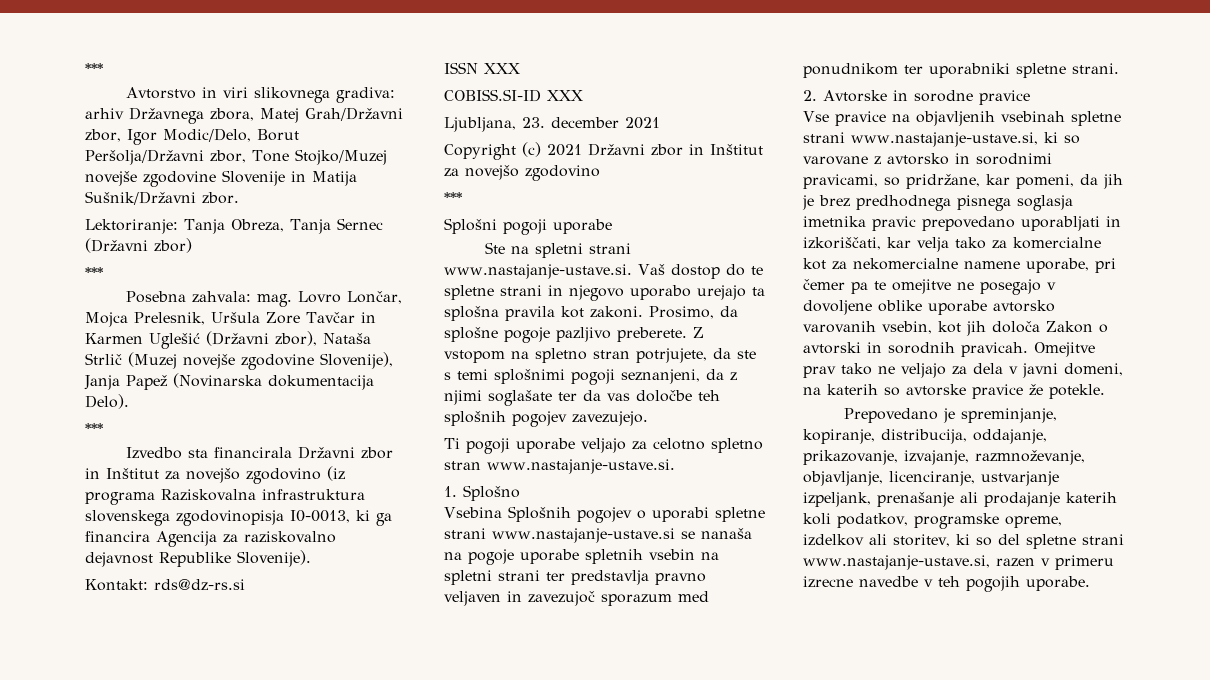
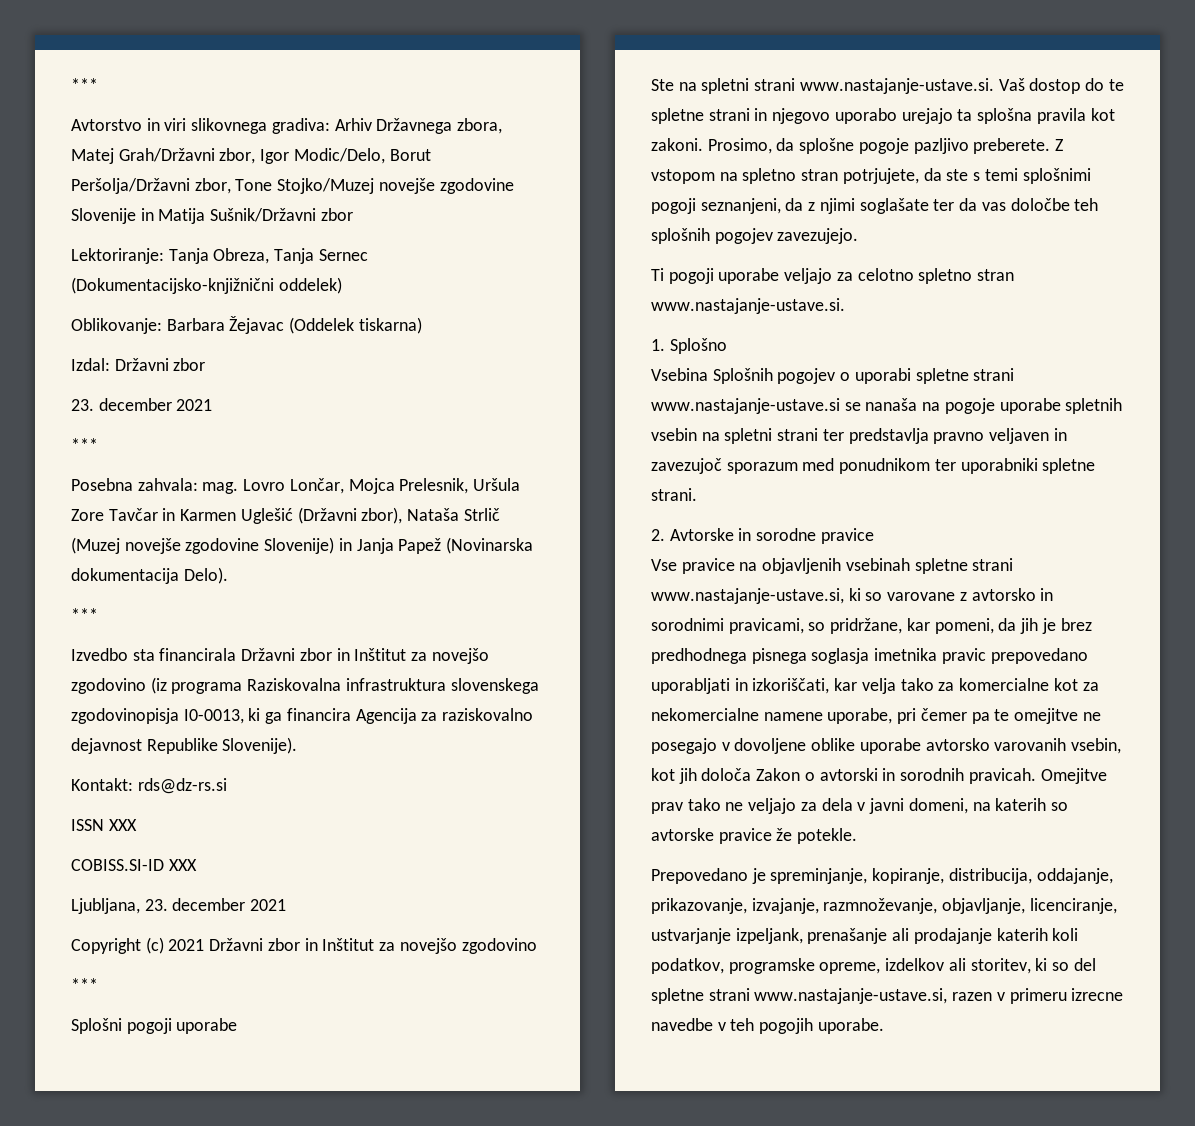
- Avtorstvo in viri slikovnega gradiva: arhiv Državnega zbora, Matej Grah/Državni zbor, Igor Modic/Delo, Borut Peršolja/Državni zbor, Tone Stojko/Muzej novejše zgodovine Slovenije in Matija Sušnik/Državni zbor.
+ Avtorstvo in viri slikovnega gradiva: Arhiv Državnega zbora, Matej Grah/Državni zbor, Igor Modic/Delo, Borut Peršolja/Državni zbor, Tone Stojko/Muzej novejše zgodovine Slovenije in Matija Sušnik/Državni zbor
- Lektoriranje: Tanja Obreza, Tanja Sernec (Državni zbor)
+ Lektoriranje: Tanja Obreza, Tanja Sernec (Dokumentacijsko-knjižnični oddelek)
+ Oblikovanje: Barbara Žejavac (Oddelek tiskarna)
+ Izdal: Državni zbor
+ 23. december 2021
- Lovro Lončar, Mojca Prelesnik, Uršula Zore Tavčar in Karmen Uglešić (Državni zbor), Nataša Strlič (Muzej novejše zgodovine Slovenije), Janja Papež (Novinarska dokumentacija Delo).
+ Lovro Lončar, Mojca Prelesnik, Uršula Zore Tavčar in Karmen Uglešić (Državni zbor), Nataša Strlič (Muzej novejše zgodovine Slovenije) in Janja Papež (Novinarska dokumentacija Delo).

